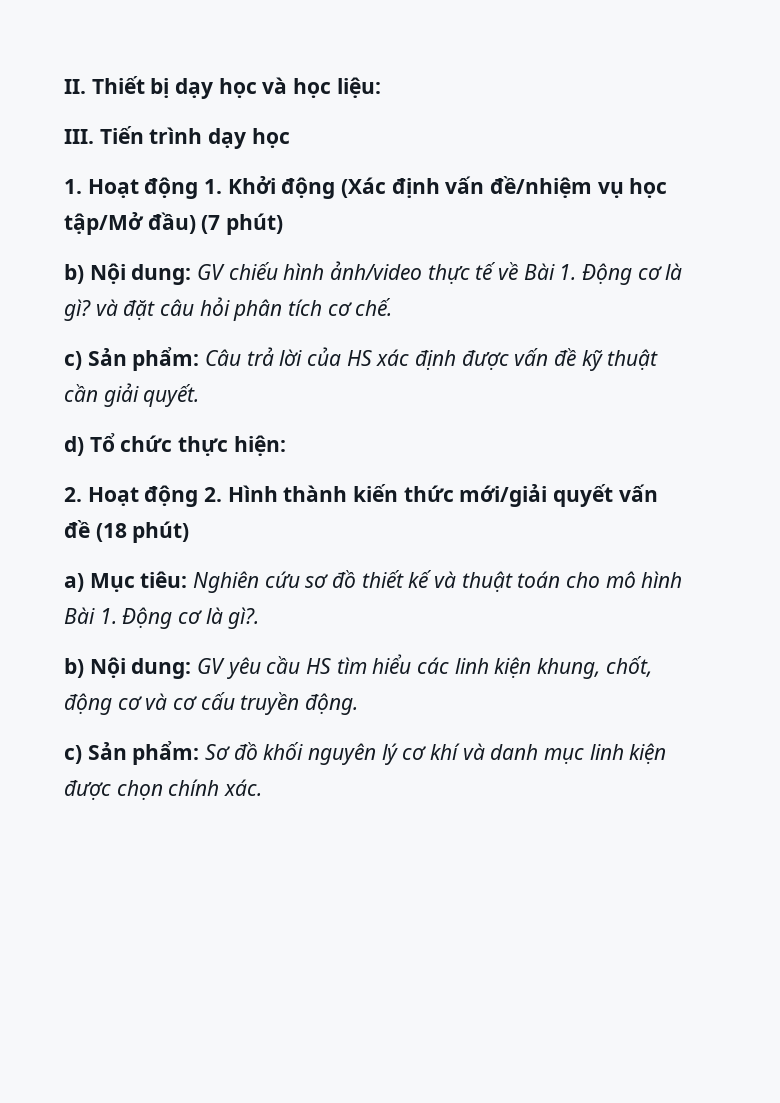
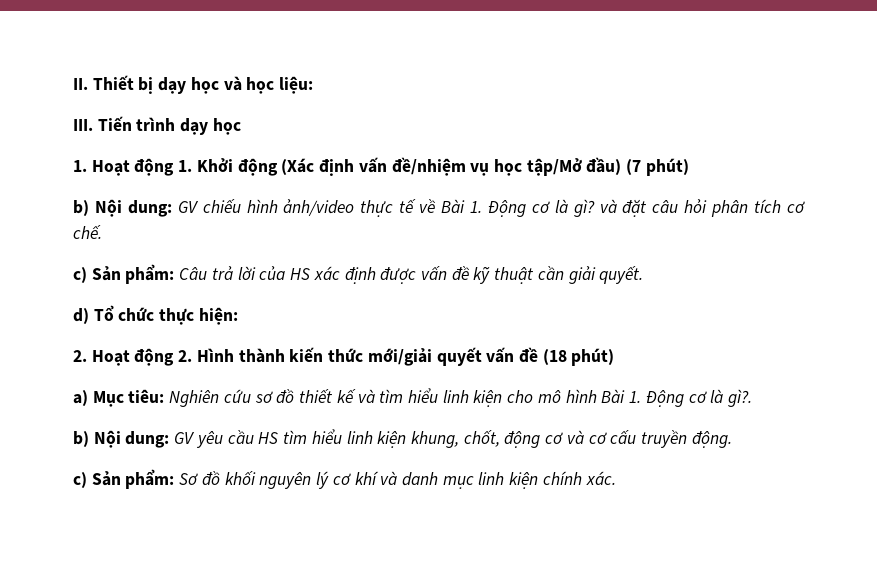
- a) Mục tiêu: Nghiên cứu sơ đồ thiết kế và thuật toán cho mô hình Bài 1. Động cơ là gì?.
+ a) Mục tiêu: Nghiên cứu sơ đồ thiết kế và tìm hiểu linh kiện cho mô hình Bài 1. Động cơ là gì?.
- b) Nội dung: GV yêu cầu HS tìm hiểu các linh kiện khung, chốt, động cơ và cơ cấu truyền động.
+ b) Nội dung: GV yêu cầu HS tìm hiểu linh kiện khung, chốt, động cơ và cơ cấu truyền động.
- c) Sản phẩm: Sơ đồ khối nguyên lý cơ khí và danh mục linh kiện được chọn chính xác.
+ c) Sản phẩm: Sơ đồ khối nguyên lý cơ khí và danh mục linh kiện chính xác.

